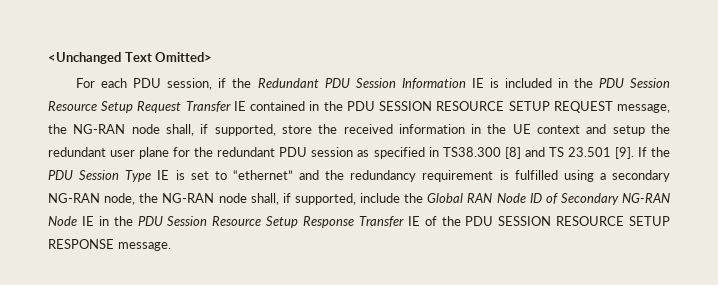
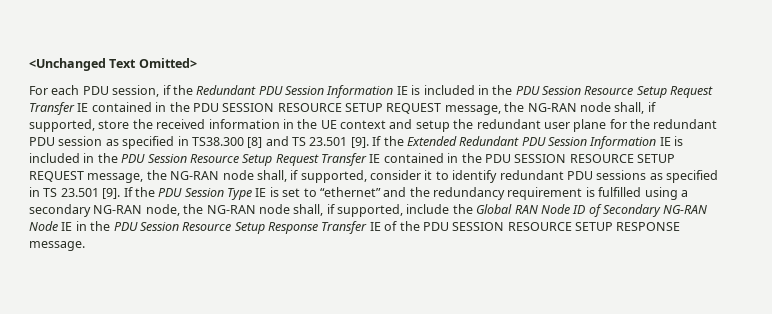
- If the PDU Session Type IE is set to “ethernet” and the redundancy requirement is fulfilled using a secondary NG-RAN node, the NG-RAN node shall, if supported, include the Global RAN Node ID of Secondary NG-RAN Node IE in the PDU Session Resource Setup Response Transfer IE of the PDU SESSION RESOURCE SETUP RESPONSE message.
+ If the Extended Redundant PDU Session Information IE is included in the PDU Session Resource Setup Request Transfer IE contained in the PDU SESSION RESOURCE SETUP REQUEST message, the NG-RAN node shall, if supported, consider it to identify redundant PDU sessions as specified in TS 23.501 [9]. If the PDU Session Type IE is set to “ethernet” and the redundancy requirement is fulfilled using a secondary NG-RAN node, the NG-RAN node shall, if supported, include the Global RAN Node ID of Secondary NG-RAN Node IE in the PDU Session Resource Setup Response Transfer IE of the PDU SESSION RESOURCE SETUP RESPONSE message.

